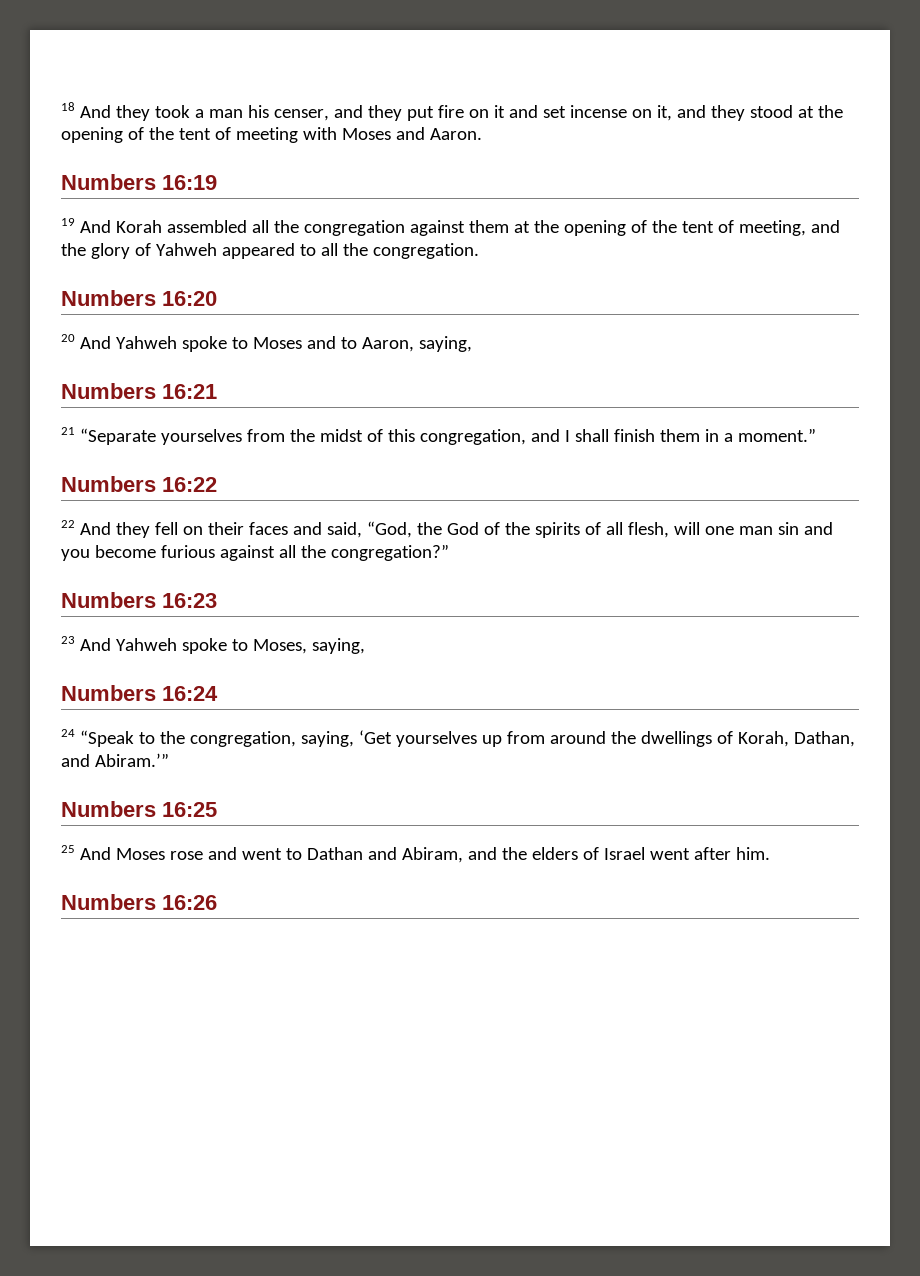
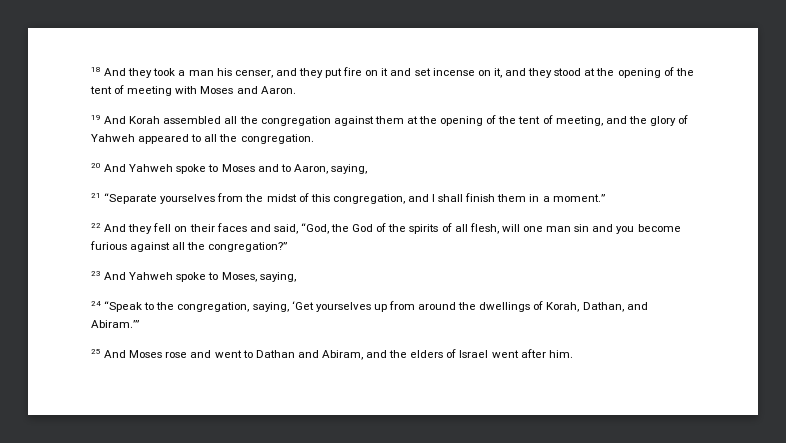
- Numbers 16:19
- Numbers 16:20
- Numbers 16:21
- Numbers 16:22
- Numbers 16:23
- Numbers 16:24
- Numbers 16:25
- Numbers 16:26

